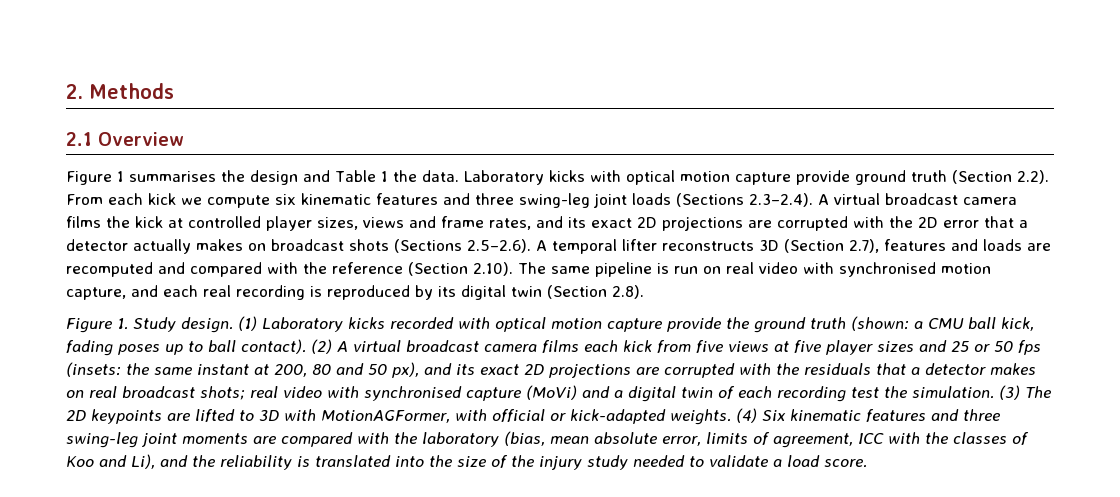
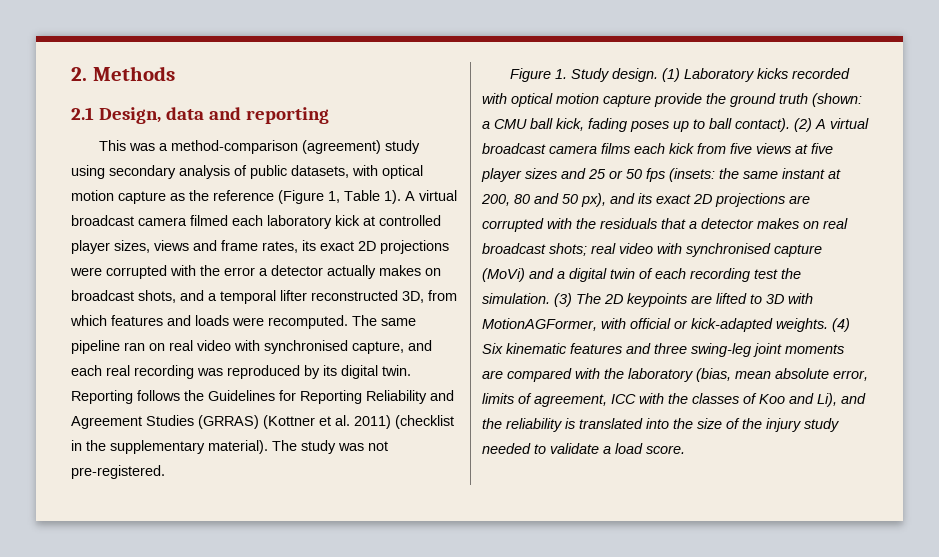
- 2.1 Overview
- Figure 1 summarises the design and Table 1 the data. Laboratory kicks with optical motion capture provide ground truth (Section 2.2). From each kick we compute six kinematic features and three swing-leg joint loads (Sections 2.3–2.4). A virtual broadcast camera films the kick at controlled player sizes, views and frame rates, and its exact 2D projections are corrupted with the 2D error that a detector actually makes on broadcast shots (Sections 2.5–2.6). A temporal lifter reconstructs 3D (Section 2.7), features and loads are recomputed and compared with the reference (Section 2.10). The same pipeline is run on real video with synchronised motion capture, and each real recording is reproduced by its digital twin (Section 2.8).
+ 2.1 Design, data and reporting
+ This was a method-comparison (agreement) study using secondary analysis of public datasets, with optical motion capture as the reference (Figure 1, Table 1). A virtual broadcast camera filmed each laboratory kick at controlled player sizes, views and frame rates, its exact 2D projections were corrupted with the error a detector actually makes on broadcast shots, and a temporal lifter reconstructed 3D, from which features and loads were recomputed. The same pipeline ran on real video with synchronised capture, and each real recording was reproduced by its digital twin. Reporting follows the Guidelines for Reporting Reliability and Agreement Studies (GRRAS) (Kottner et al. 2011) (checklist in the supplementary material). The study was not pre-registered.

